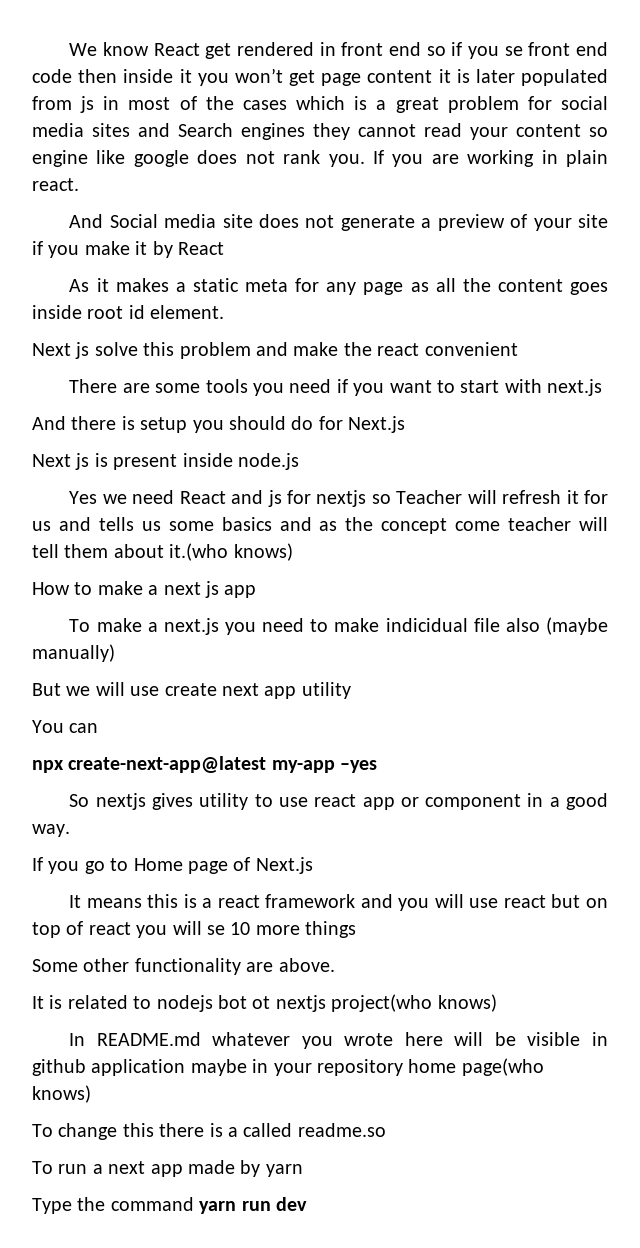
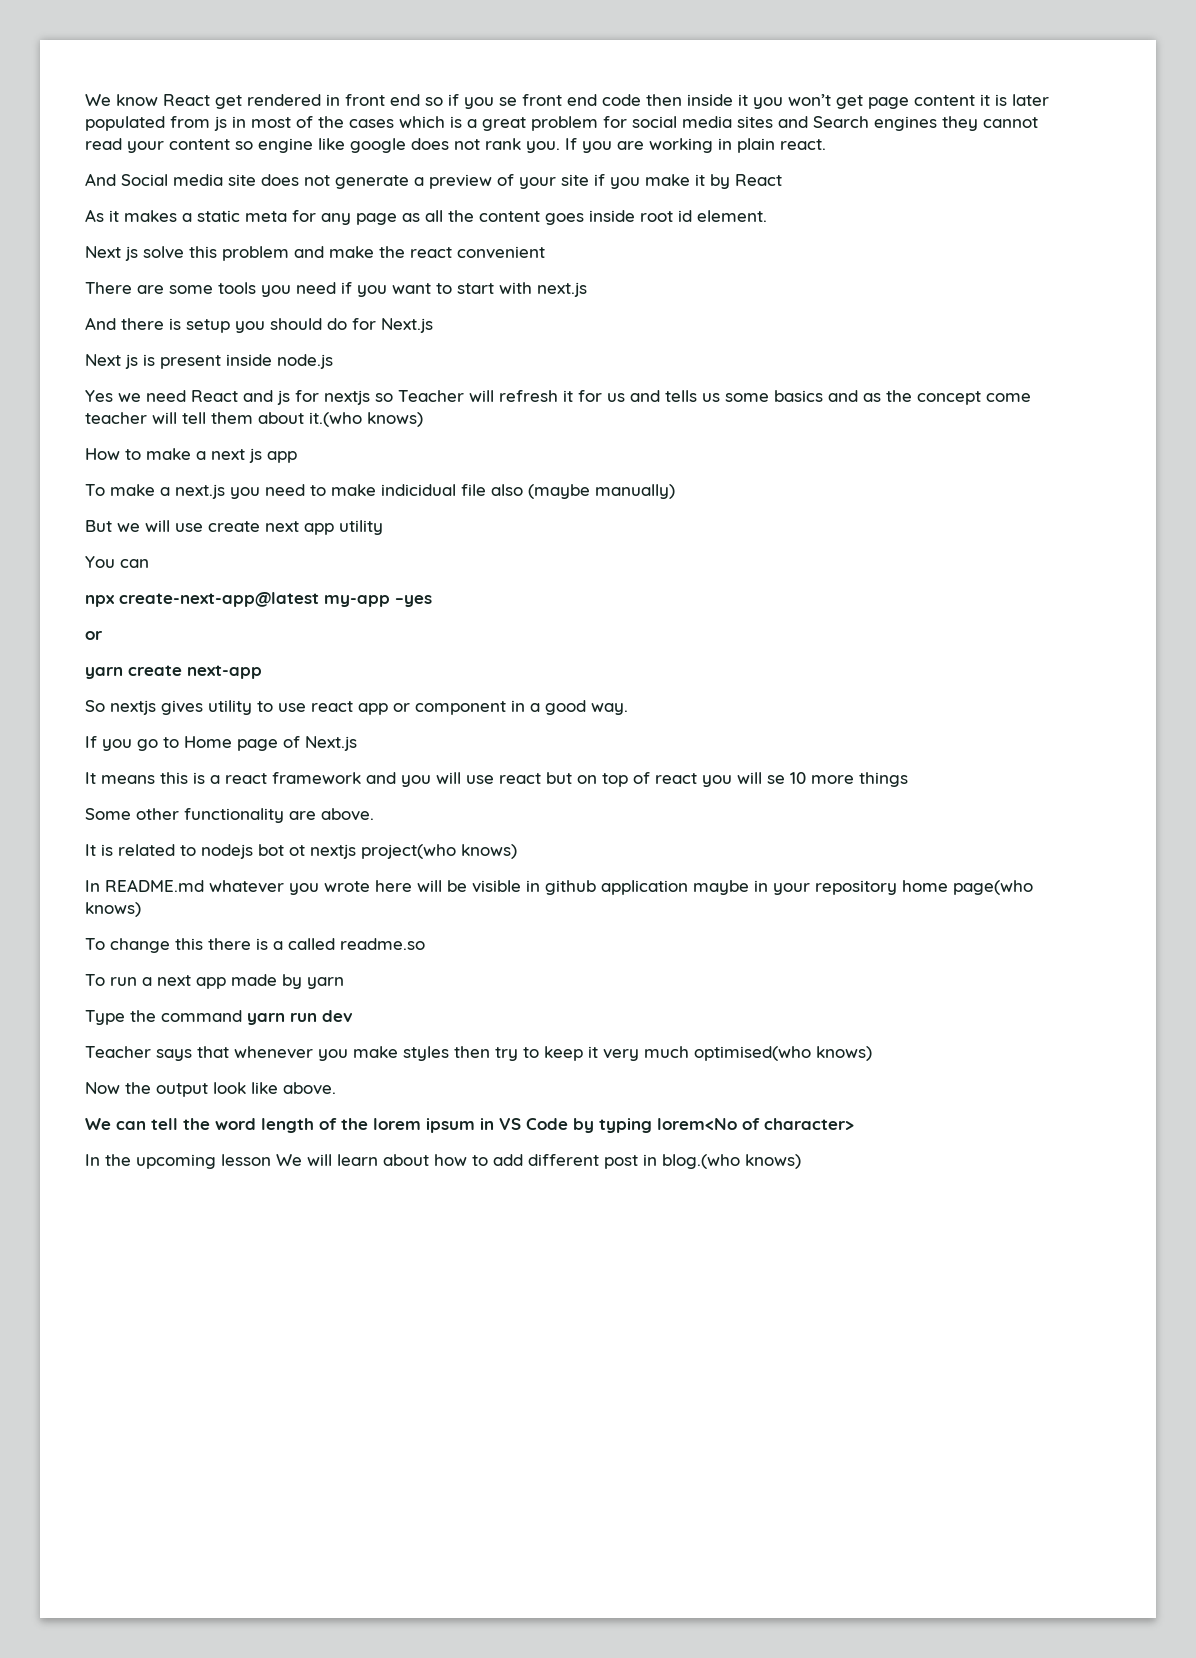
  npx create-next-app@latest my-app –yes
+ or
+ yarn create next-app
+ Teacher says that whenever you make styles then try to keep it very much optimised(who knows)
+ Now the output look like above.
+ We can tell the word length of the lorem ipsum in VS Code by typing lorem<No of character>
+ In the upcoming lesson We will learn about how to add different post in blog.(who knows)

